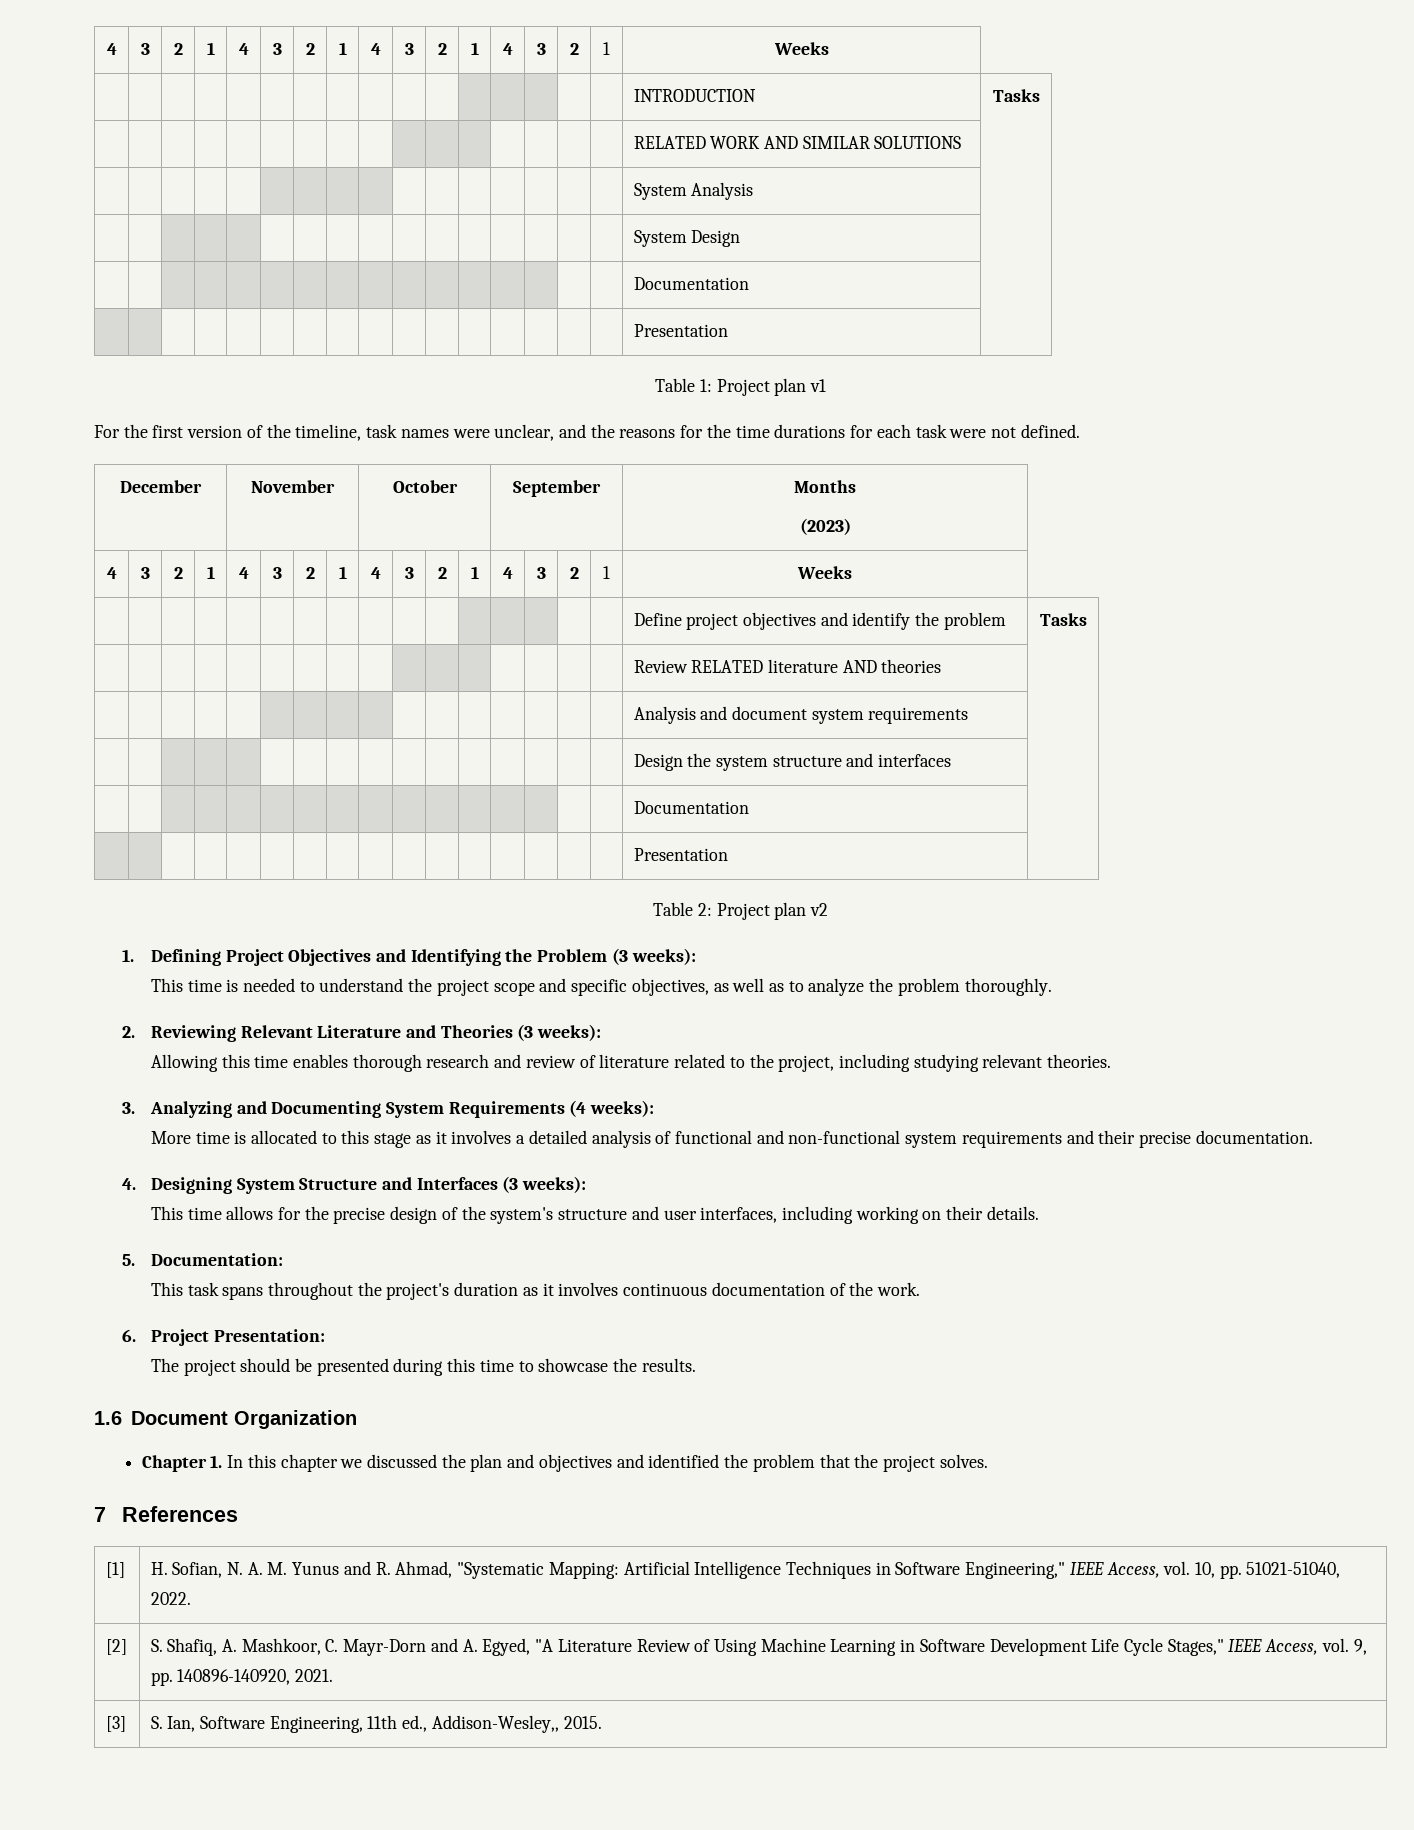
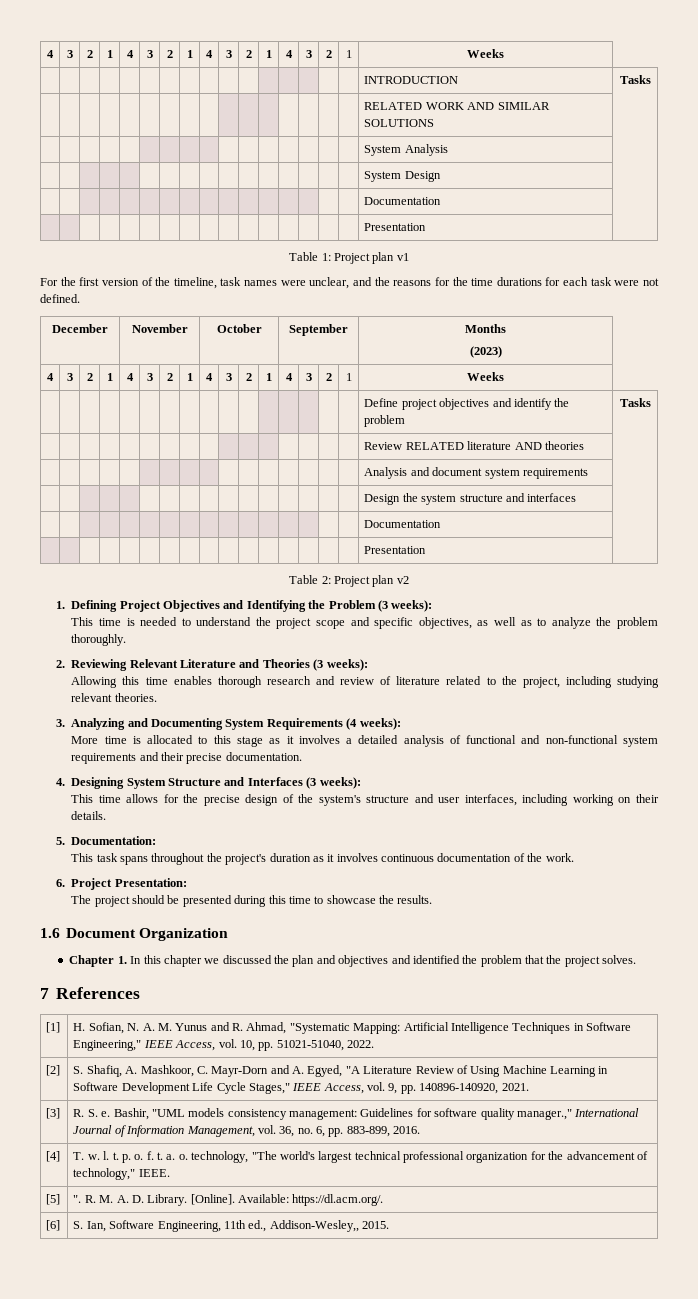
- [3] | S. Ian, Software Engineering, 11th ed., Addison-Wesley,, 2015.
+ [3] | R. S. e. Bashir, "UML models consistency management: Guidelines for software quality manager.," International Journal of Information Management, vol. 36, no. 6, pp. 883-899, 2016.
+ [4] | T. w. l. t. p. o. f. t. a. o. technology, "The world's largest technical professional organization for the advancement of technology," IEEE.
+ [5] | ". R. M. A. D. Library. [Online]. Available: https://dl.acm.org/.
+ [6] | S. Ian, Software Engineering, 11th ed., Addison-Wesley,, 2015.

